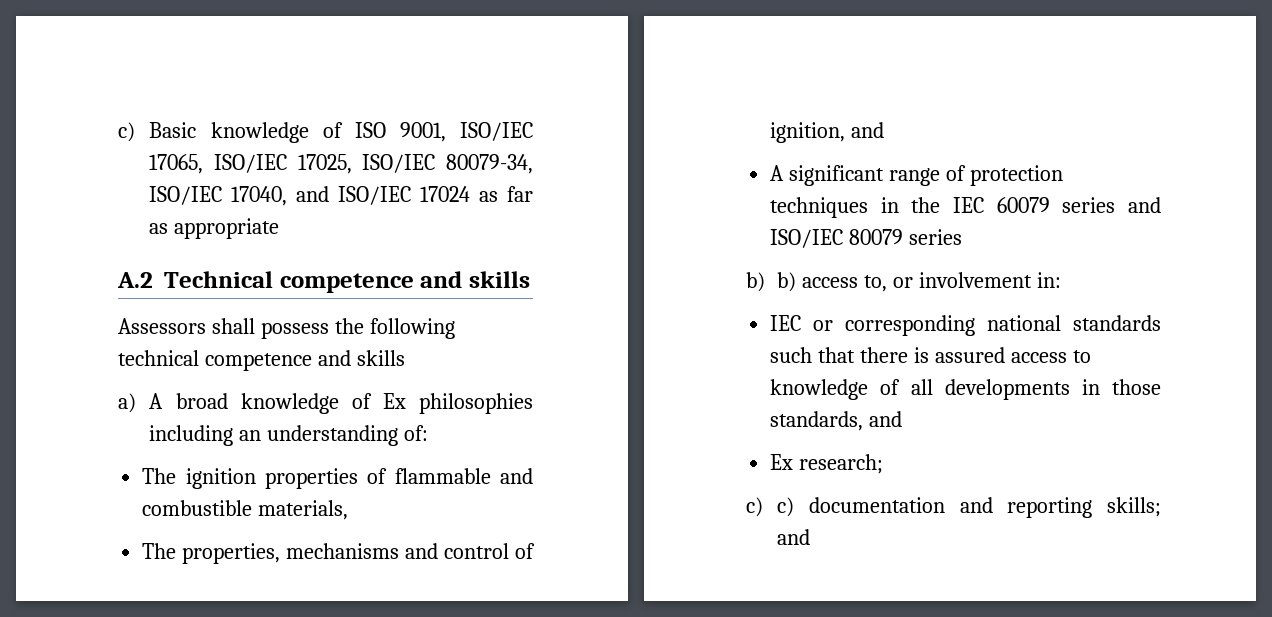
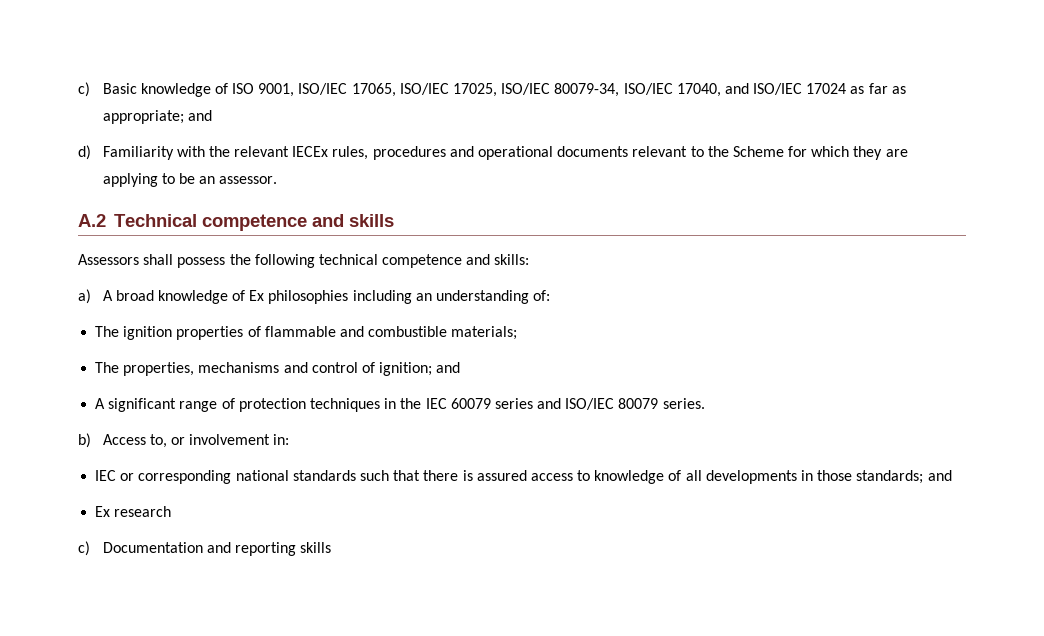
- c) Basic knowledge of ISO 9001, ISO/IEC 17065, ISO/IEC 17025, ISO/IEC 80079-34, ISO/IEC 17040, and ISO/IEC 17024 as far as appropriate
+ c) Basic knowledge of ISO 9001, ISO/IEC 17065, ISO/IEC 17025, ISO/IEC 80079-34, ISO/IEC 17040, and ISO/IEC 17024 as far as appropriate; and
+ d) Familiarity with the relevant IECEx rules, procedures and operational documents relevant to the Scheme for which they are applying to be an assessor.
- Assessors shall possess the following technical competence and skills
+ Assessors shall possess the following technical competence and skills:
- The ignition properties of flammable and combustible materials,
+ The ignition properties of flammable and combustible materials;
- The properties, mechanisms and control of ignition, and
+ The properties, mechanisms and control of ignition; and
- A significant range of protection techniques in the IEC 60079 series and ISO/IEC 80079 series
- b) b) access to, or involvement in:
+ A significant range of protection techniques in the IEC 60079 series and ISO/IEC 80079 series.
+ b) Access to, or involvement in:
- IEC or corresponding national standards such that there is assured access to knowledge of all developments in those standards, and
+ IEC or corresponding national standards such that there is assured access to knowledge of all developments in those standards; and
- Ex research;
- c) c) documentation and reporting skills; and
+ Ex research
+ c) Documentation and reporting skills

